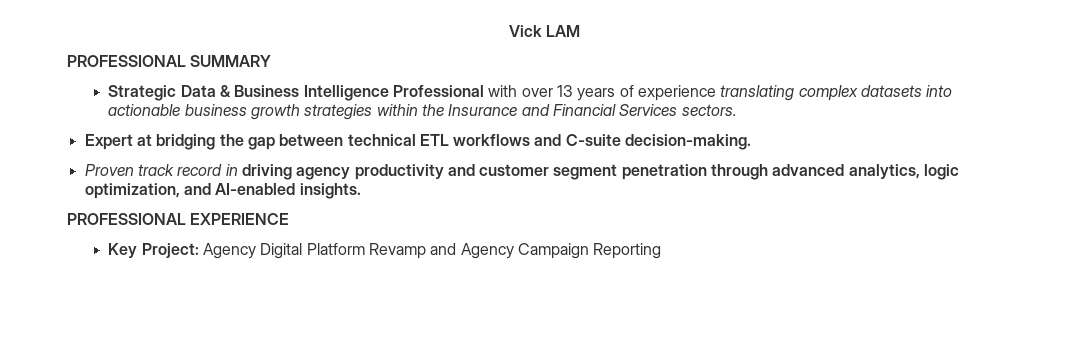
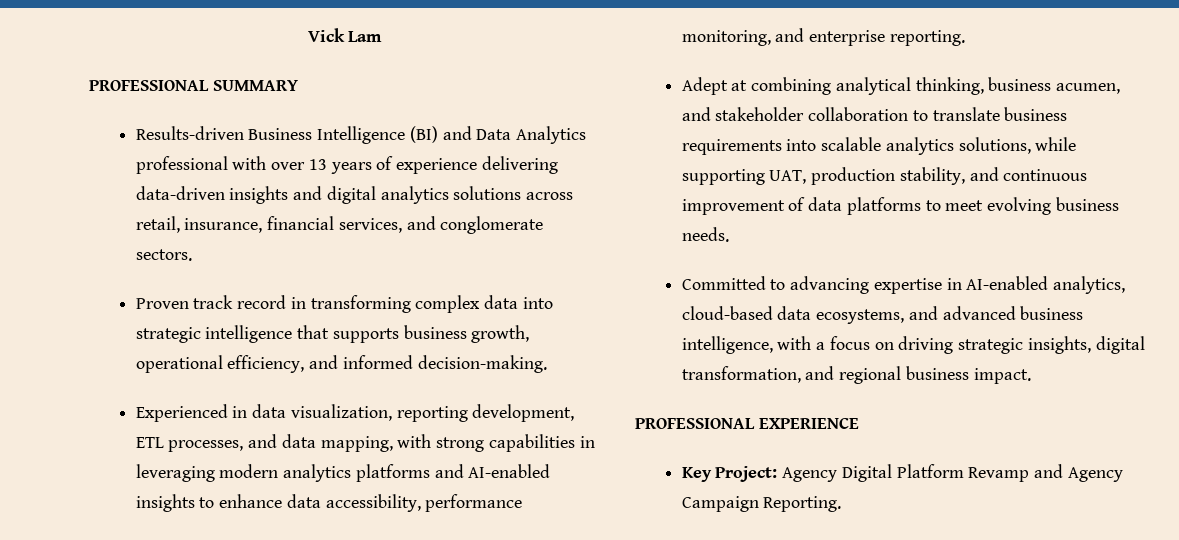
- Vick LAM
+ Vick Lam
- Strategic Data & Business Intelligence Professional with over 13 years of experience translating complex datasets into actionable business growth strategies within the Insurance and Financial Services sectors.
- Expert at bridging the gap between technical ETL workflows and C-suite decision-making.
- Proven track record in driving agency productivity and customer segment penetration through advanced analytics, logic optimization, and AI-enabled insights.
+ Results-driven Business Intelligence (BI) and Data Analytics professional with over 13 years of experience delivering data-driven insights and digital analytics solutions across retail, insurance, financial services, and conglomerate sectors.
+ Proven track record in transforming complex data into strategic intelligence that supports business growth, operational efficiency, and informed decision-making.
+ Experienced in data visualization, reporting development, ETL processes, and data mapping, with strong capabilities in leveraging modern analytics platforms and AI-enabled insights to enhance data accessibility, performance monitoring, and enterprise reporting.
+ Adept at combining analytical thinking, business acumen, and stakeholder collaboration to translate business requirements into scalable analytics solutions, while supporting UAT, production stability, and continuous improvement of data platforms to meet evolving business needs.
+ Committed to advancing expertise in AI-enabled analytics, cloud-based data ecosystems, and advanced business intelligence, with a focus on driving strategic insights, digital transformation, and regional business impact.
- Key Project: Agency Digital Platform Revamp and Agency Campaign Reporting
+ Key Project: Agency Digital Platform Revamp and Agency Campaign Reporting.

